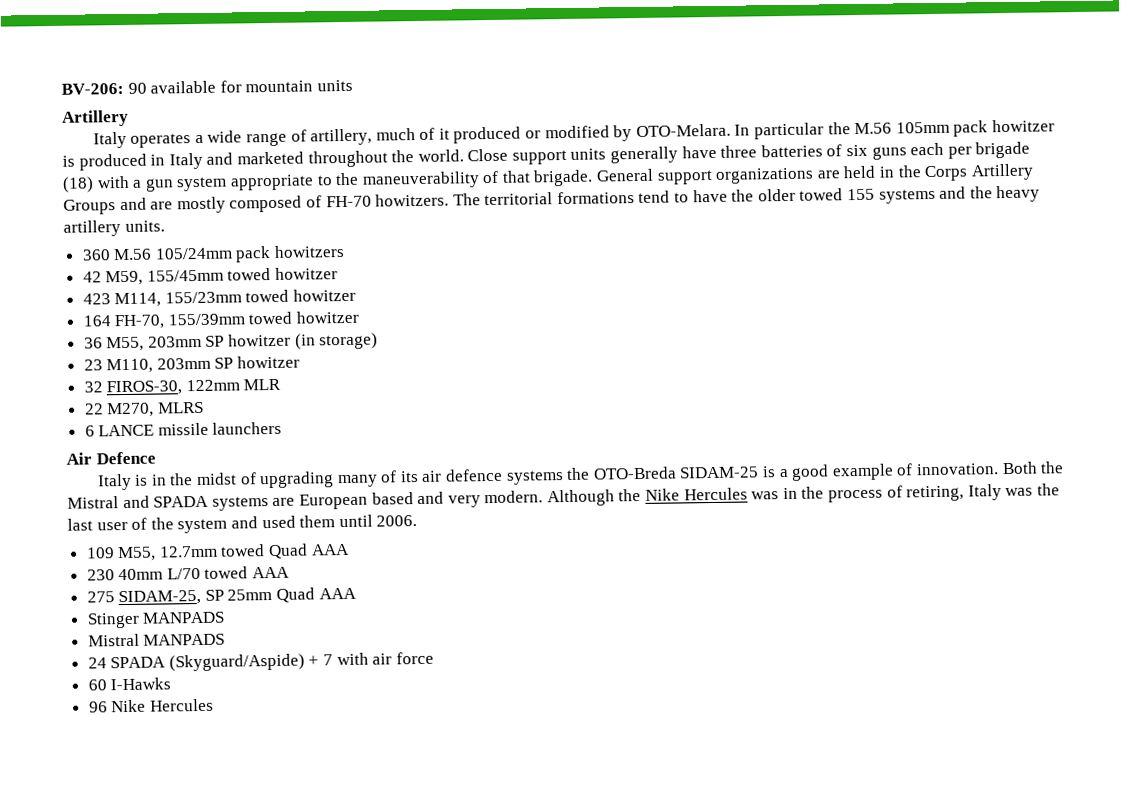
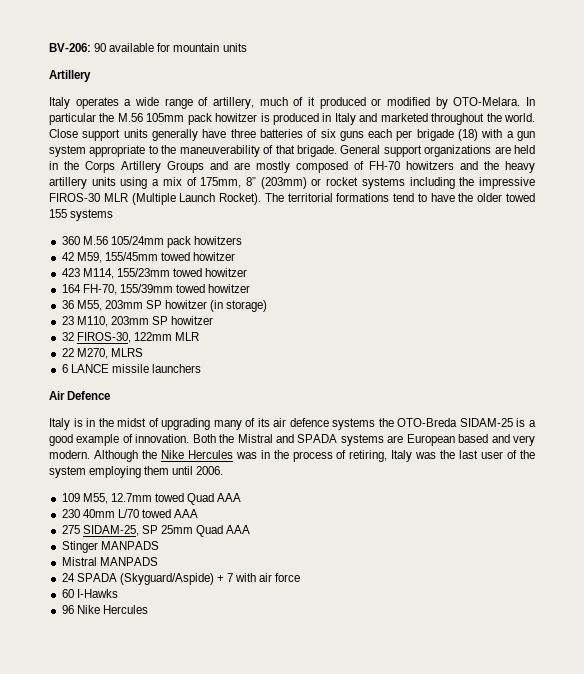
- General support organizations are held in the Corps Artillery Groups and are mostly composed of FH-70 howitzers.
+ General support organizations are held in the Corps Artillery Groups and are mostly composed of FH-70 howitzers and the heavy artillery units using a mix of 175mm, 8” (203mm) or rocket systems including the impressive FIROS-30 MLR (Multiple Launch Rocket).
- The territorial formations tend to have the older towed 155 systems and the heavy artillery units.
+ The territorial formations tend to have the older towed 155 systems
- Although the Nike Hercules was in the process of retiring, Italy was the last user of the system and used them until 2006.
+ Although the Nike Hercules was in the process of retiring, Italy was the last user of the system employing them until 2006.

